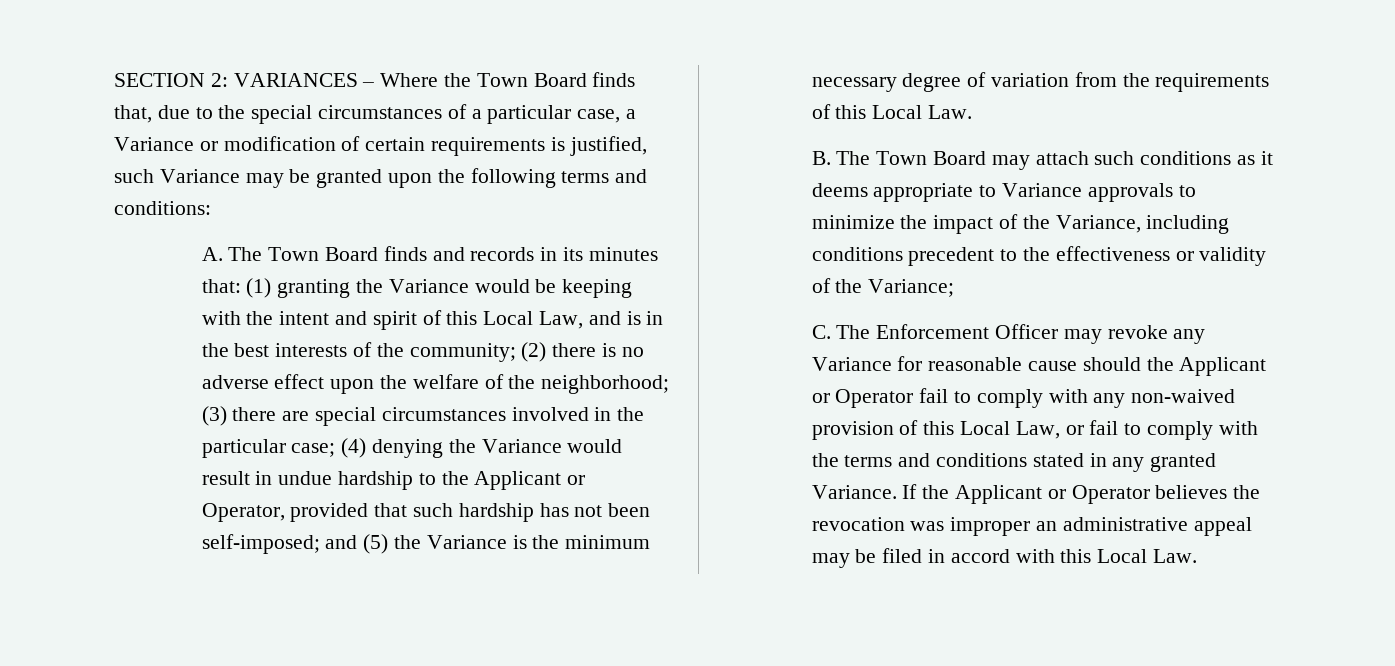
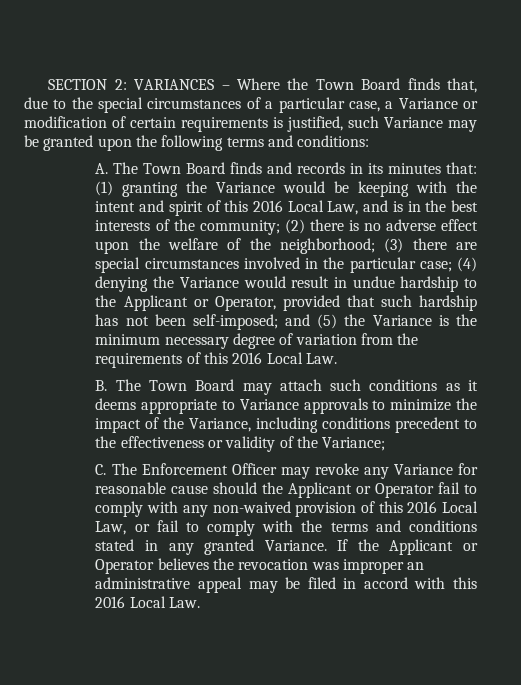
- (1) granting the Variance would be keeping with the intent and spirit of this Local Law, and is in the best interests of the community;
+ (1) granting the Variance would be keeping with the intent and spirit of this 2016 Local Law, and is in the best interests of the community;
- and (5) the Variance is the minimum necessary degree of variation from the requirements of this Local Law.
+ and (5) the Variance is the minimum necessary degree of variation from the requirements of this 2016 Local Law.
- C. The Enforcement Officer may revoke any Variance for reasonable cause should the Applicant or Operator fail to comply with any non-waived provision of this Local Law, or fail to comply with the terms and conditions stated in any granted Variance.
+ C. The Enforcement Officer may revoke any Variance for reasonable cause should the Applicant or Operator fail to comply with any non-waived provision of this 2016 Local Law, or fail to comply with the terms and conditions stated in any granted Variance.
- If the Applicant or Operator believes the revocation was improper an administrative appeal may be filed in accord with this Local Law.
+ If the Applicant or Operator believes the revocation was improper an administrative appeal may be filed in accord with this 2016 Local Law.

